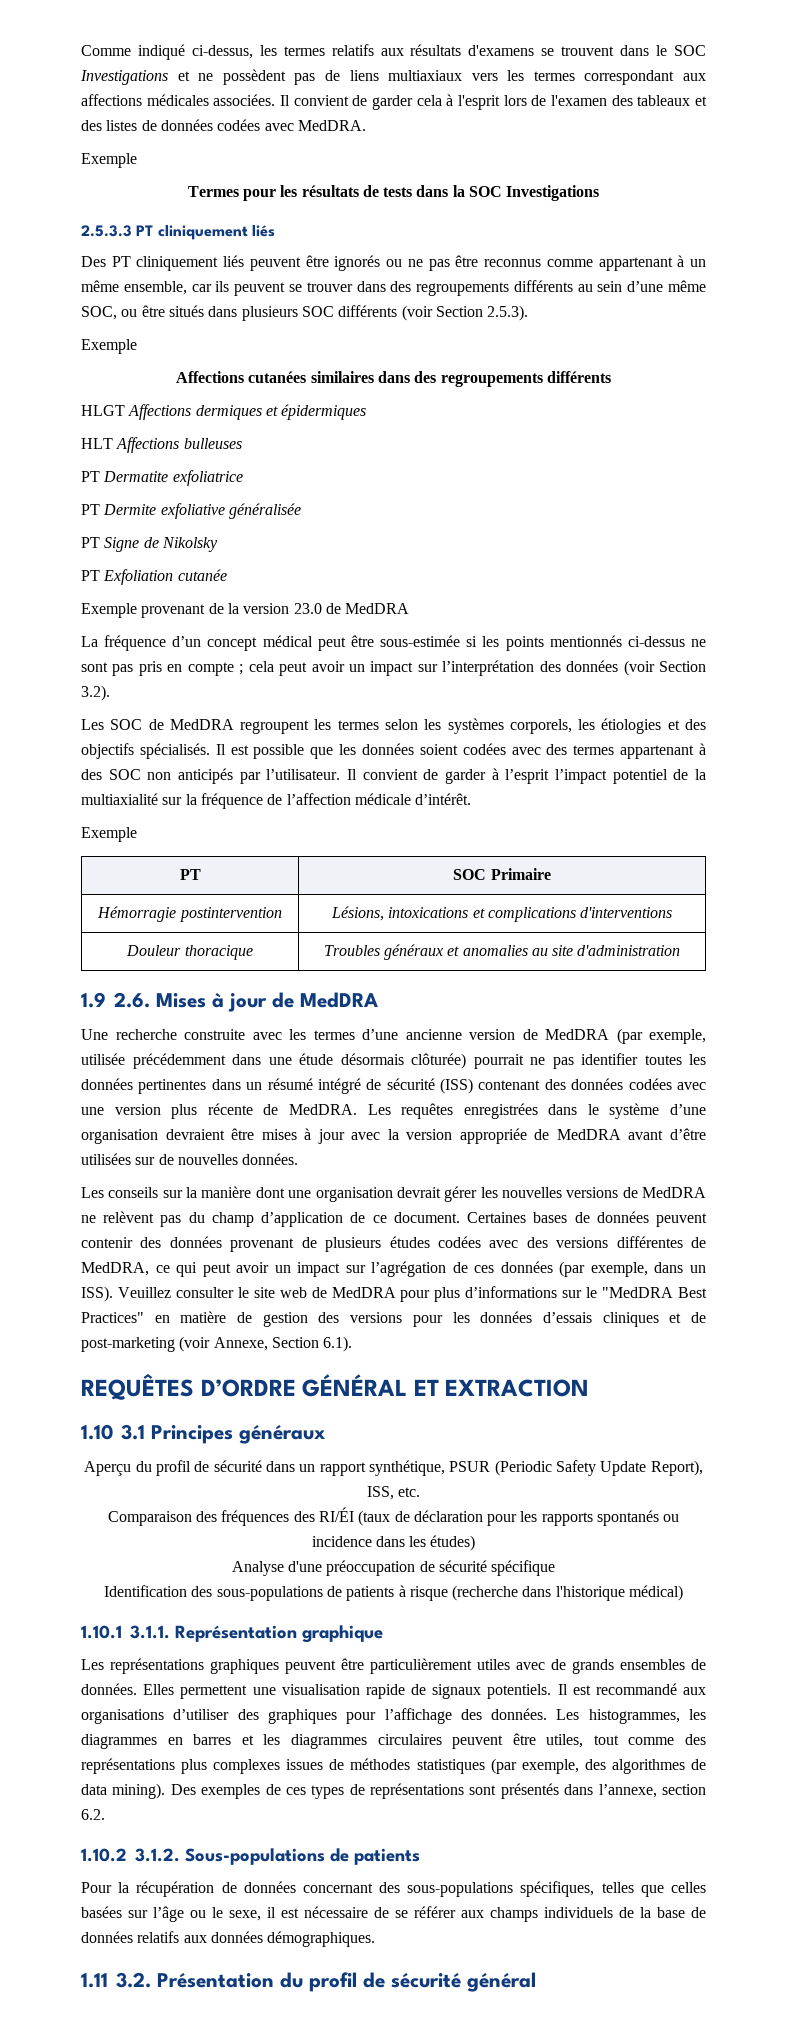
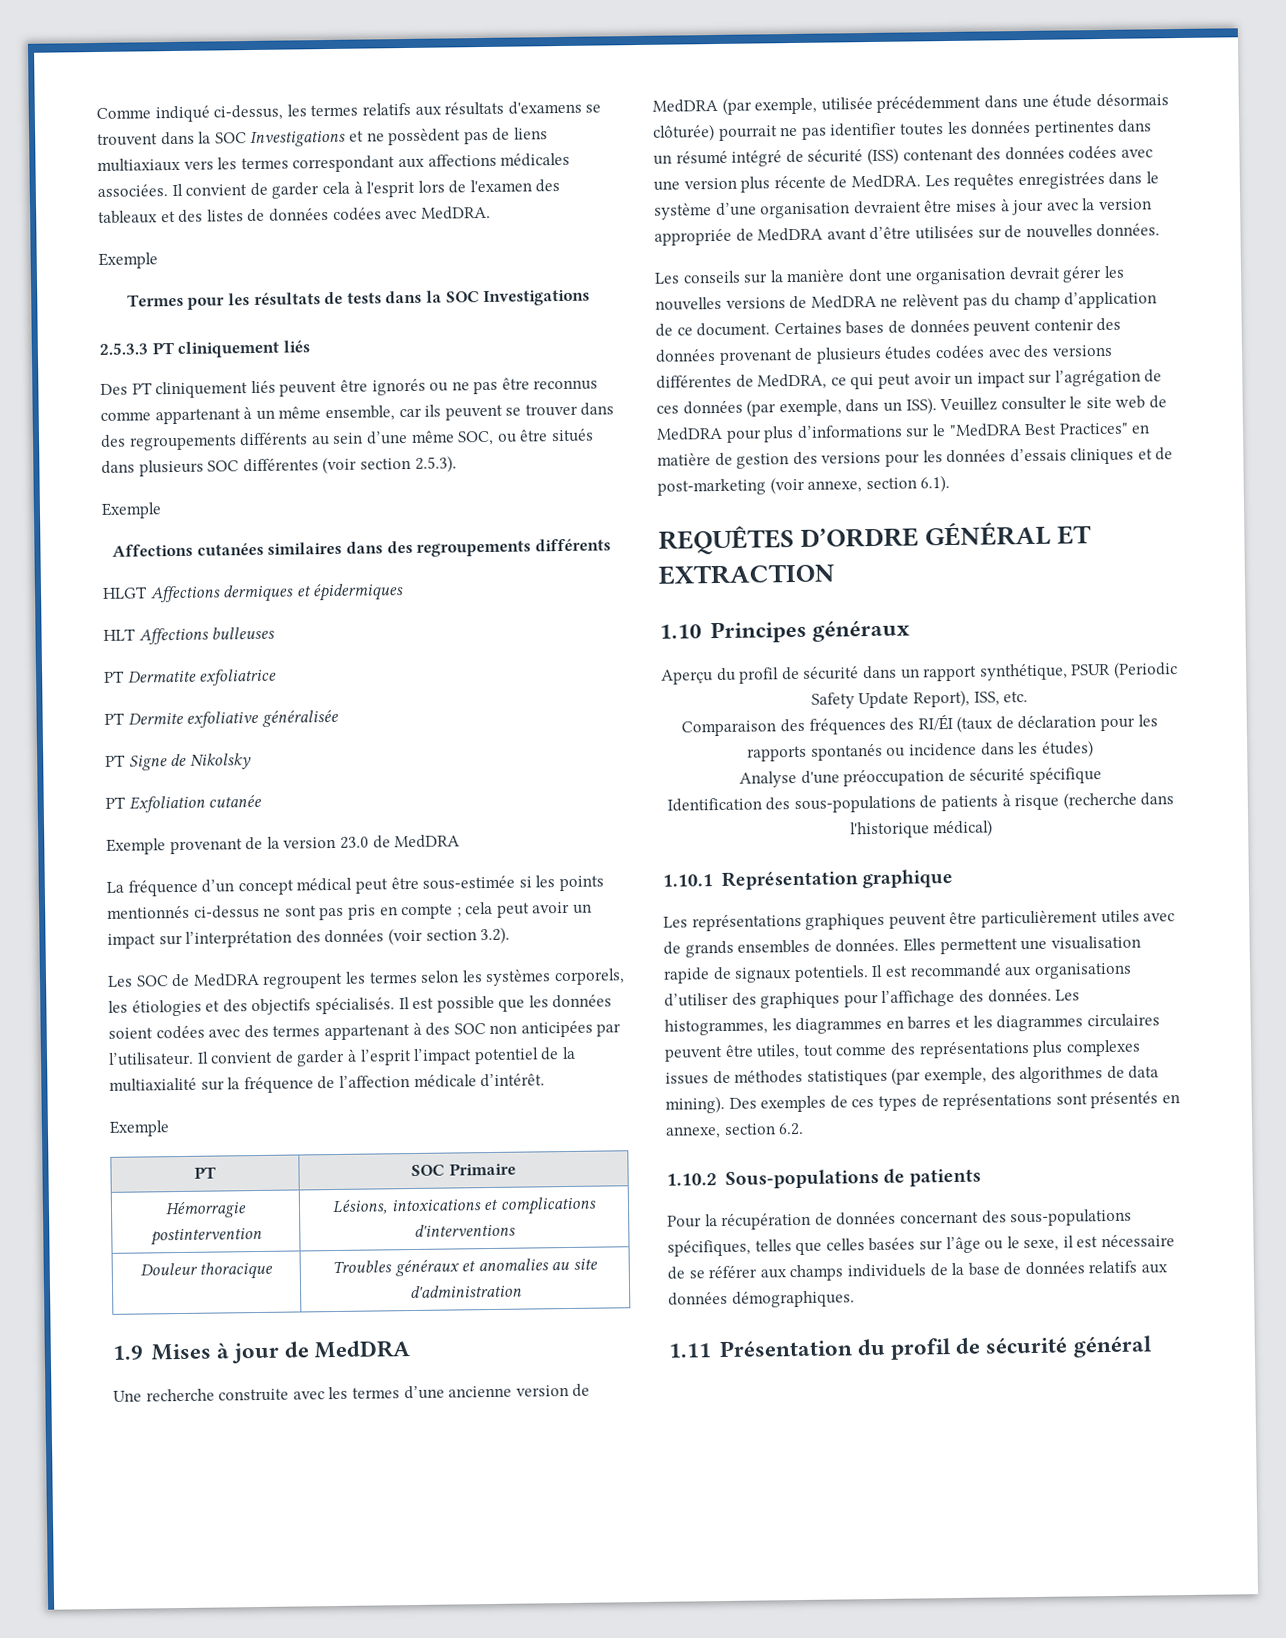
- Comme indiqué ci-dessus, les termes relatifs aux résultats d'examens se trouvent dans le SOC Investigations et ne possèdent pas de liens multiaxiaux vers les termes correspondant aux affections médicales associées.
+ Comme indiqué ci-dessus, les termes relatifs aux résultats d'examens se trouvent dans la SOC Investigations et ne possèdent pas de liens multiaxiaux vers les termes correspondant aux affections médicales associées.
- Des PT cliniquement liés peuvent être ignorés ou ne pas être reconnus comme appartenant à un même ensemble, car ils peuvent se trouver dans des regroupements différents au sein d’une même SOC, ou être situés dans plusieurs SOC différents (voir Section 2.5.3).
+ Des PT cliniquement liés peuvent être ignorés ou ne pas être reconnus comme appartenant à un même ensemble, car ils peuvent se trouver dans des regroupements différents au sein d’une même SOC, ou être situés dans plusieurs SOC différentes (voir section 2.5.3).
- La fréquence d’un concept médical peut être sous-estimée si les points mentionnés ci-dessus ne sont pas pris en compte ; cela peut avoir un impact sur l’interprétation des données (voir Section 3.2).
+ La fréquence d’un concept médical peut être sous-estimée si les points mentionnés ci-dessus ne sont pas pris en compte ; cela peut avoir un impact sur l’interprétation des données (voir section 3.2).
- Il est possible que les données soient codées avec des termes appartenant à des SOC non anticipés par l’utilisateur.
+ Il est possible que les données soient codées avec des termes appartenant à des SOC non anticipées par l’utilisateur.
- 1.9 2.6. Mises à jour de MedDRA
+ 1.9 Mises à jour de MedDRA
- Veuillez consulter le site web de MedDRA pour plus d’informations sur le "MedDRA Best Practices" en matière de gestion des versions pour les données d’essais cliniques et de post-marketing (voir Annexe, Section 6.1).
+ Veuillez consulter le site web de MedDRA pour plus d’informations sur le "MedDRA Best Practices" en matière de gestion des versions pour les données d’essais cliniques et de post-marketing (voir annexe, section 6.1).
- 1.10 3.1 Principes généraux
+ 1.10 Principes généraux
- 1.10.1 3.1.1. Représentation graphique
+ 1.10.1 Représentation graphique
- Des exemples de ces types de représentations sont présentés dans l’annexe, section 6.2.
+ Des exemples de ces types de représentations sont présentés en annexe, section 6.2.
- 1.10.2 3.1.2. Sous-populations de patients
+ 1.10.2 Sous-populations de patients
- 1.11 3.2. Présentation du profil de sécurité général
+ 1.11 Présentation du profil de sécurité général

